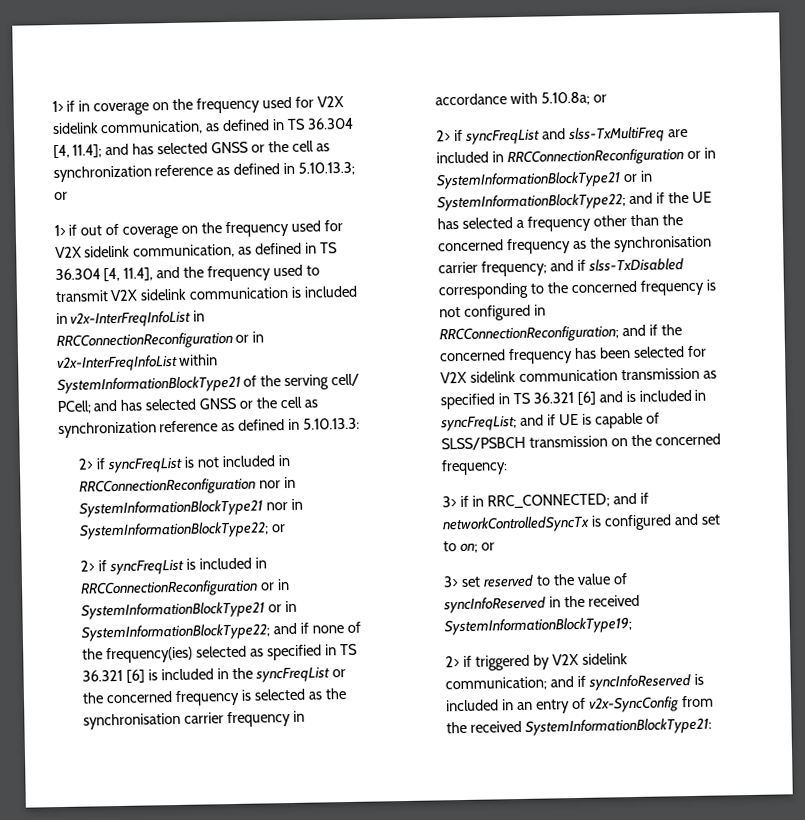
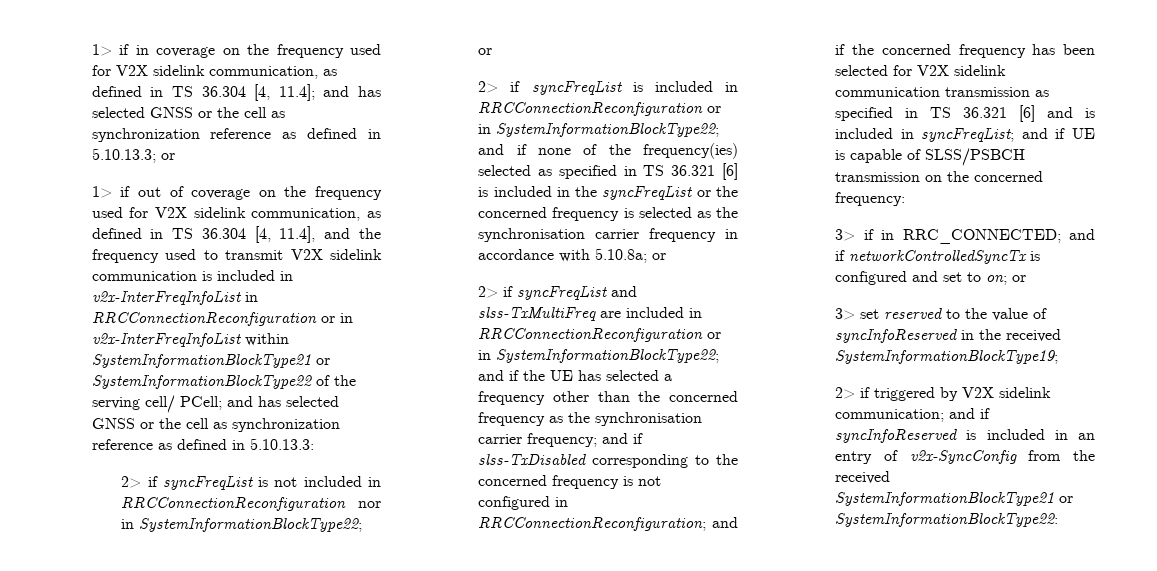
- 1> if out of coverage on the frequency used for V2X sidelink communication, as defined in TS 36.304 [4, 11.4], and the frequency used to transmit V2X sidelink communication is included in v2x-InterFreqInfoList in RRCConnectionReconfiguration or in v2x-InterFreqInfoList within SystemInformationBlockType21 of the serving cell/ PCell; and has selected GNSS or the cell as synchronization reference as defined in 5.10.13.3:
+ 1> if out of coverage on the frequency used for V2X sidelink communication, as defined in TS 36.304 [4, 11.4], and the frequency used to transmit V2X sidelink communication is included in v2x-InterFreqInfoList in RRCConnectionReconfiguration or in v2x-InterFreqInfoList within SystemInformationBlockType21 or SystemInformationBlockType22 of the serving cell/ PCell; and has selected GNSS or the cell as synchronization reference as defined in 5.10.13.3:
- 2> if syncFreqList is not included in RRCConnectionReconfiguration nor in SystemInformationBlockType21 nor in SystemInformationBlockType22; or
+ 2> if syncFreqList is not included in RRCConnectionReconfiguration nor in SystemInformationBlockType22; or
- 2> if syncFreqList is included in RRCConnectionReconfiguration or in SystemInformationBlockType21 or in SystemInformationBlockType22; and if none of the frequency(ies) selected as specified in TS 36.321 [6] is included in the syncFreqList or the concerned frequency is selected as the synchronisation carrier frequency in accordance with 5.10.8a; or
+ 2> if syncFreqList is included in RRCConnectionReconfiguration or in SystemInformationBlockType22; and if none of the frequency(ies) selected as specified in TS 36.321 [6] is included in the syncFreqList or the concerned frequency is selected as the synchronisation carrier frequency in accordance with 5.10.8a; or
- 2> if syncFreqList and slss-TxMultiFreq are included in RRCConnectionReconfiguration or in SystemInformationBlockType21 or in SystemInformationBlockType22;
+ 2> if syncFreqList and slss-TxMultiFreq are included in RRCConnectionReconfiguration or in SystemInformationBlockType22;
- 2> if triggered by V2X sidelink communication; and if syncInfoReserved is included in an entry of v2x-SyncConfig from the received SystemInformationBlockType21:
+ 2> if triggered by V2X sidelink communication; and if syncInfoReserved is included in an entry of v2x-SyncConfig from the received SystemInformationBlockType21 or SystemInformationBlockType22:

